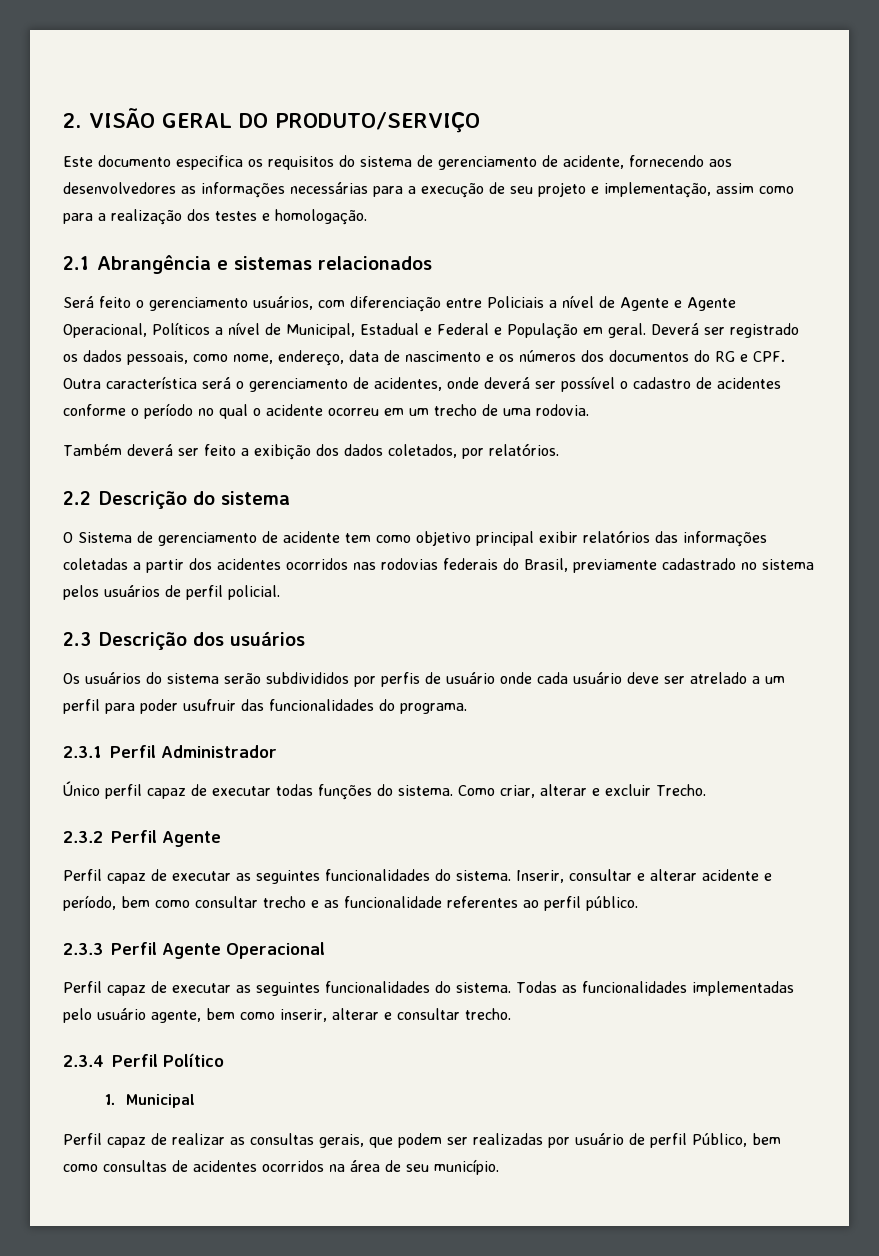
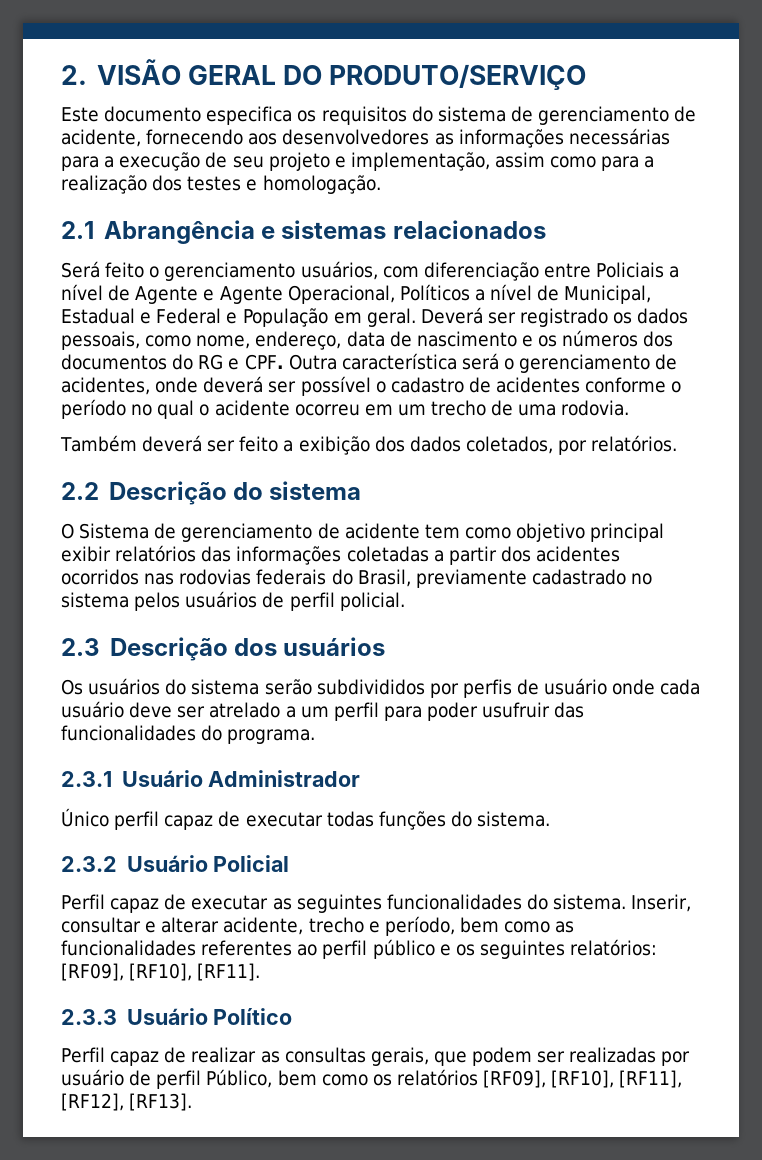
- 2.3.1 Perfil Administrador
+ 2.3.1 Usuário Administrador
- Como criar, alterar e excluir Trecho.
- 2.3.2 Perfil Agente
+ 2.3.2 Usuário Policial
- Inserir, consultar e alterar acidente e período, bem como consultar trecho e as funcionalidade referentes ao perfil público.
- 2.3.3 Perfil Agente Operacional
- Perfil capaz de executar as seguintes funcionalidades do sistema. Todas as funcionalidades implementadas pelo usuário agente, bem como inserir, alterar e consultar trecho.
- 2.3.4 Perfil Político
+ Inserir, consultar e alterar acidente, trecho e período, bem como as funcionalidades referentes ao perfil público e os seguintes relatórios: [RF09], [RF10], [RF11].
+ 2.3.3 Usuário Político
- 1. Municipal
- Perfil capaz de realizar as consultas gerais, que podem ser realizadas por usuário de perfil Público, bem como consultas de acidentes ocorridos na área de seu município.
+ Perfil capaz de realizar as consultas gerais, que podem ser realizadas por usuário de perfil Público, bem como os relatórios [RF09], [RF10], [RF11], [RF12], [RF13].

